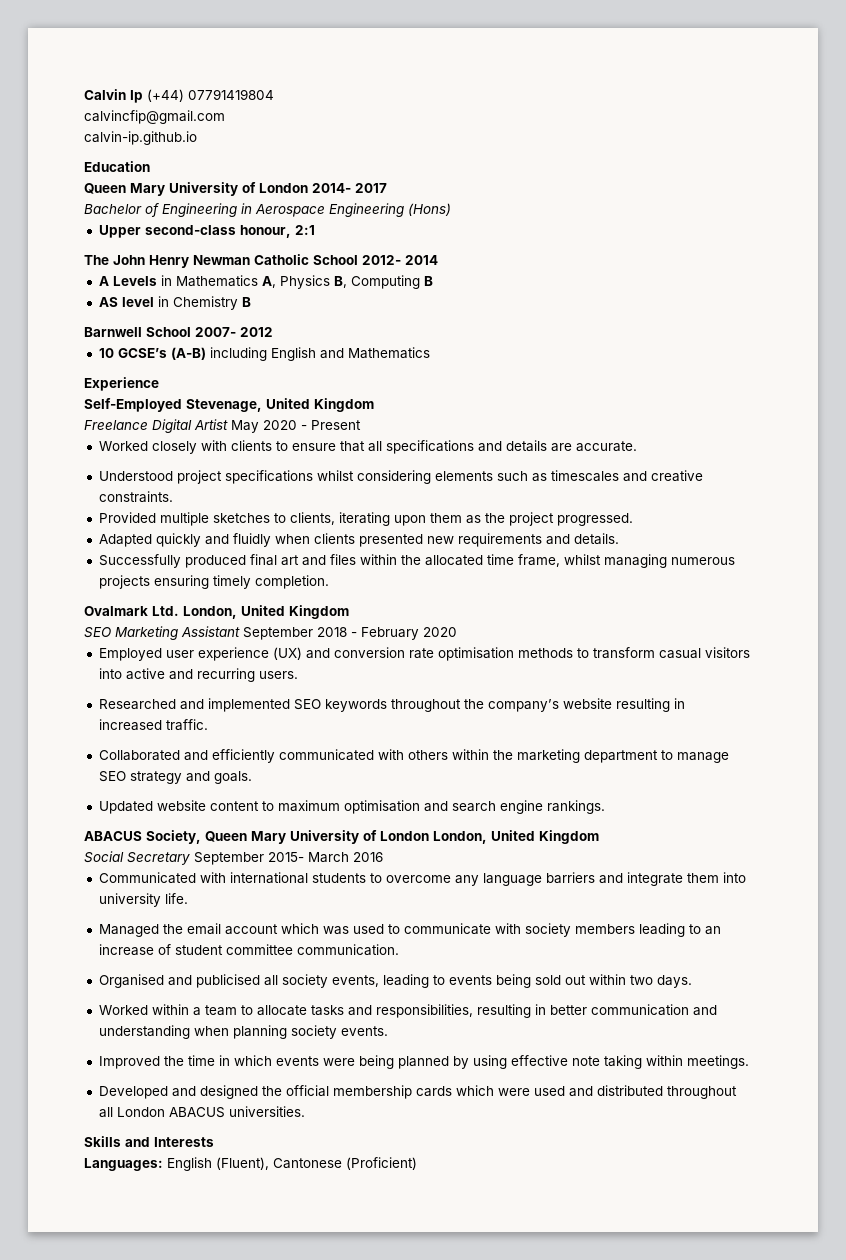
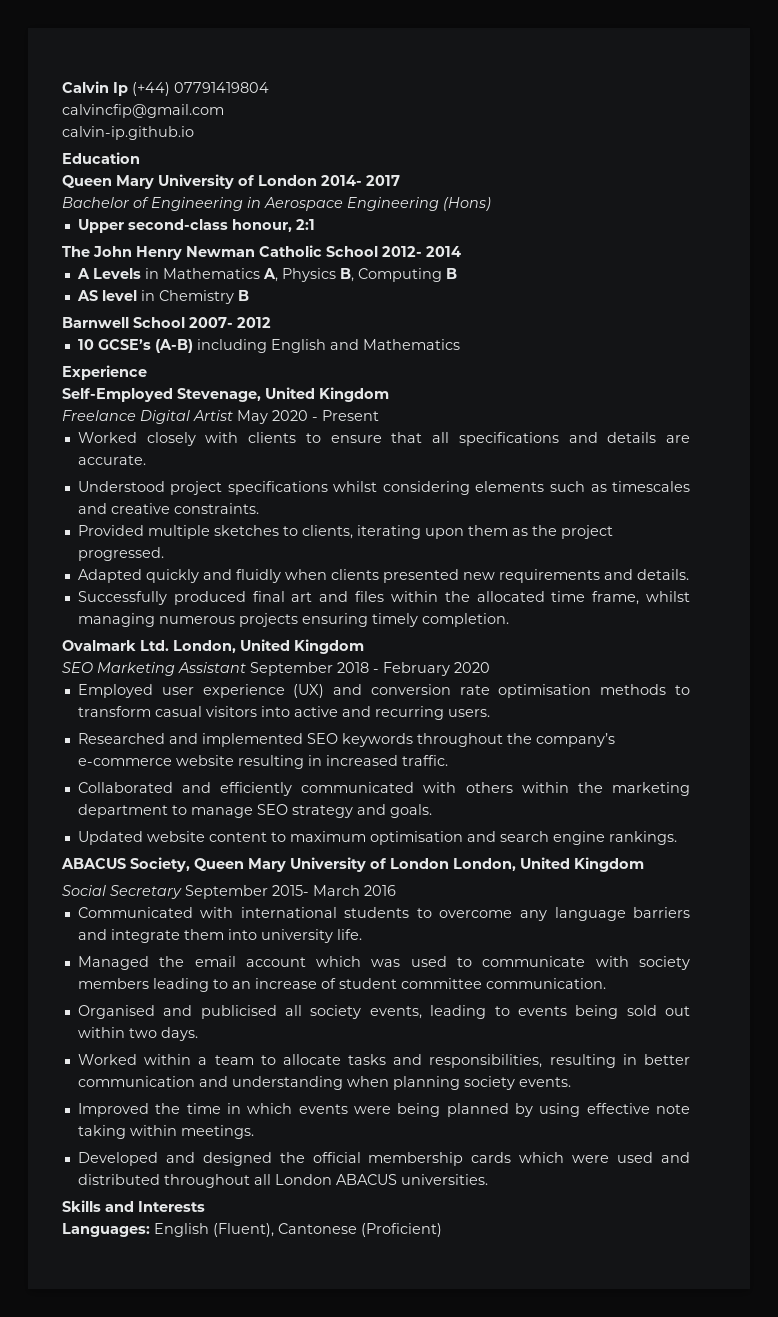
- Researched and implemented SEO keywords throughout the company’s website resulting in increased traffic.
+ Researched and implemented SEO keywords throughout the company’s e-commerce website resulting in increased traffic.

